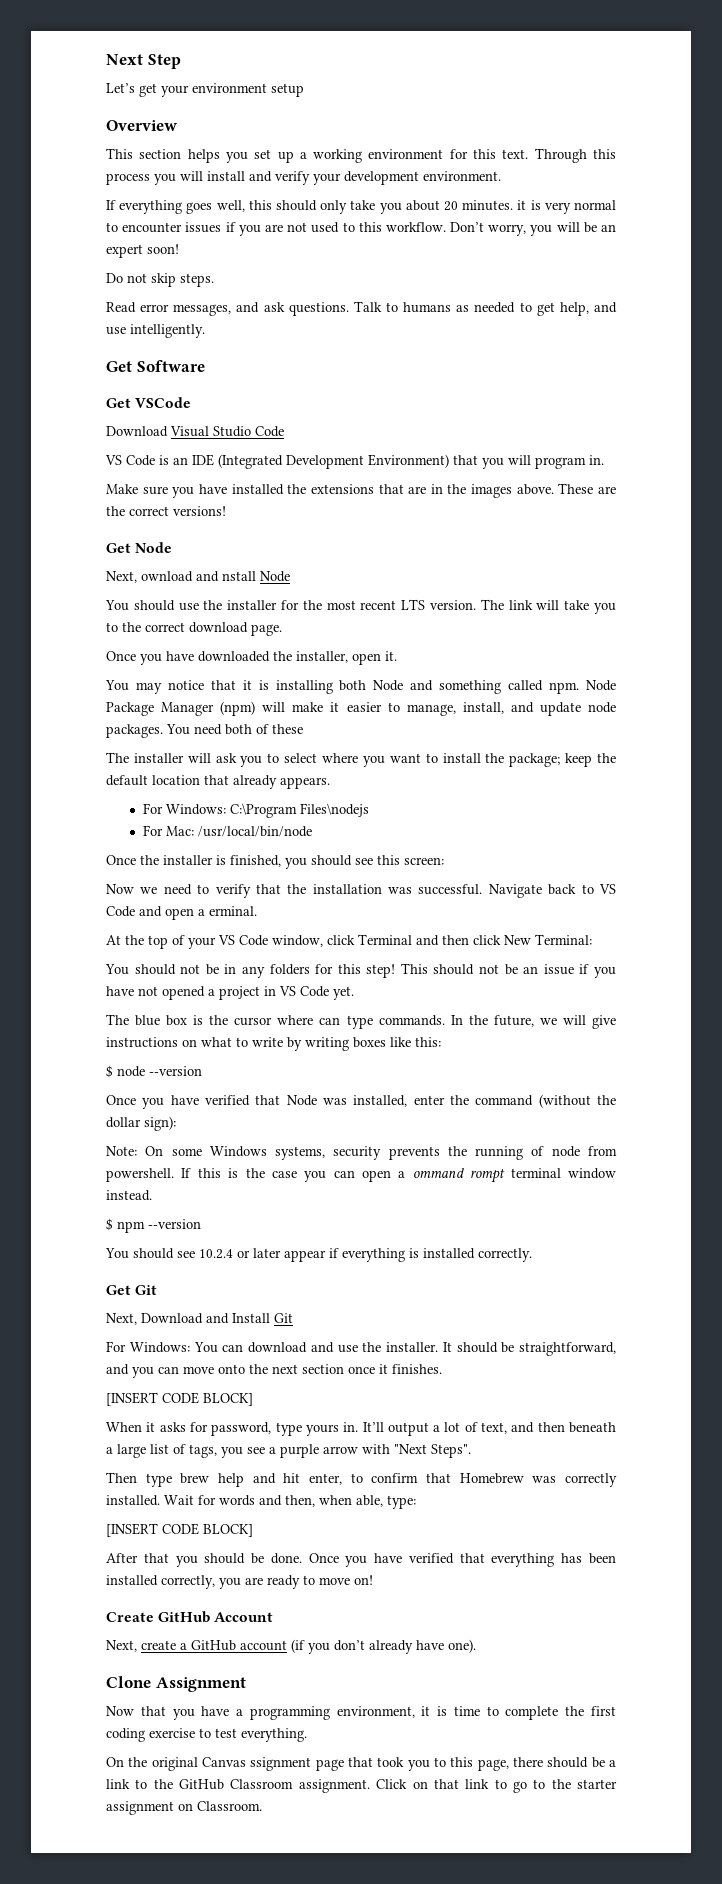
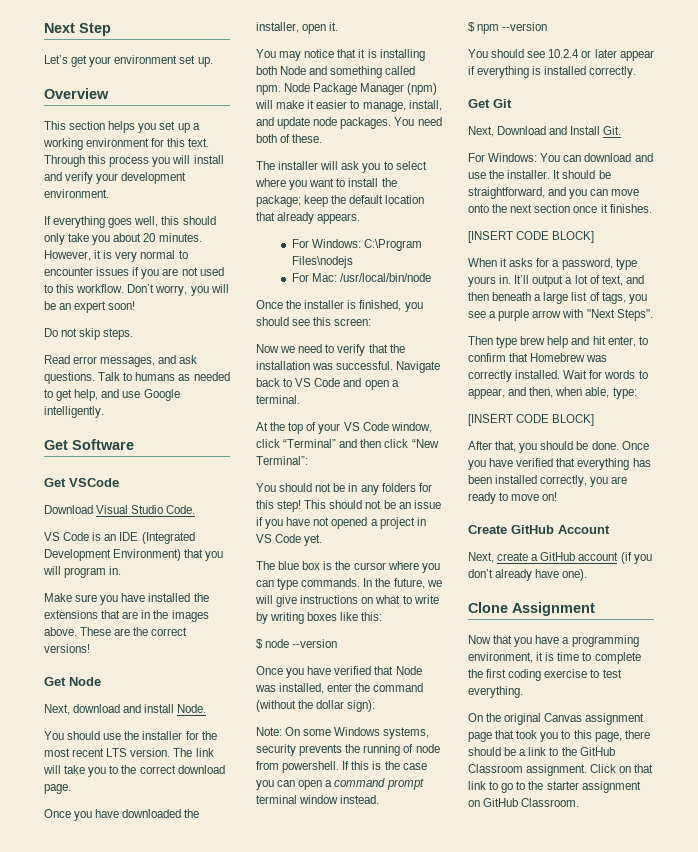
- Let’s get your environment setup
+ Let’s get your environment set up.
- If everything goes well, this should only take you about 20 minutes. it is very normal to encounter issues if you are not used to this workflow.
+ If everything goes well, this should only take you about 20 minutes. However, it is very normal to encounter issues if you are not used to this workflow.
- Talk to humans as needed to get help, and use intelligently.
+ Talk to humans as needed to get help, and use Google intelligently.
- Download Visual Studio Code
+ Download Visual Studio Code.
- Next, ownload and nstall Node
+ Next, download and install Node.
- You need both of these
+ You need both of these.
- Navigate back to VS Code and open a erminal.
+ Navigate back to VS Code and open a terminal.
- At the top of your VS Code window, click Terminal and then click New Terminal:
+ At the top of your VS Code window, click “Terminal” and then click “New Terminal”:
- The blue box is the cursor where can type commands.
+ The blue box is the cursor where you can type commands.
- If this is the case you can open a ommand rompt terminal window instead.
+ If this is the case you can open a command prompt terminal window instead.
- Next, Download and Install Git
+ Next, Download and Install Git.
- When it asks for password, type yours in.
+ When it asks for a password, type yours in.
- Wait for words and then, when able, type:
+ Wait for words to appear, and then, when able, type:
- After that you should be done.
+ After that, you should be done.
- On the original Canvas ssignment page that took you to this page, there should be a link to the GitHub Classroom assignment.
+ On the original Canvas assignment page that took you to this page, there should be a link to the GitHub Classroom assignment.
- Click on that link to go to the starter assignment on Classroom.
+ Click on that link to go to the starter assignment on GitHub Classroom.

